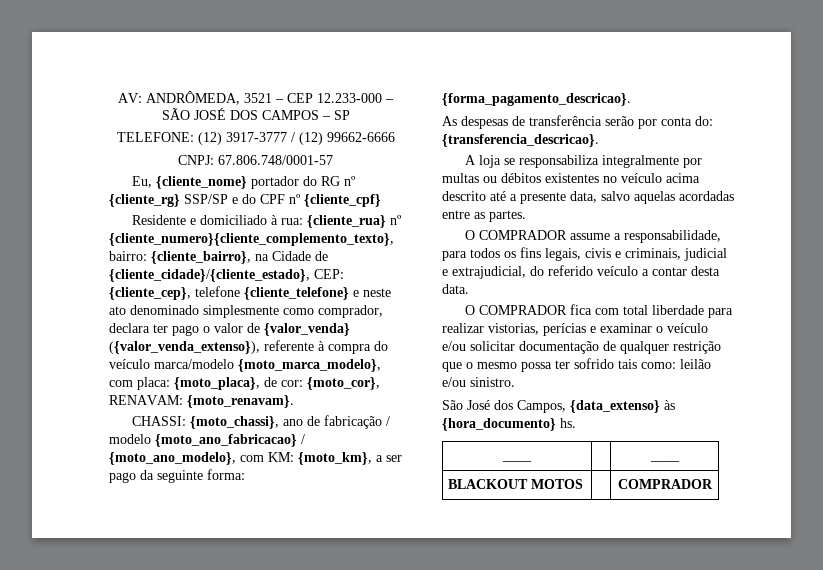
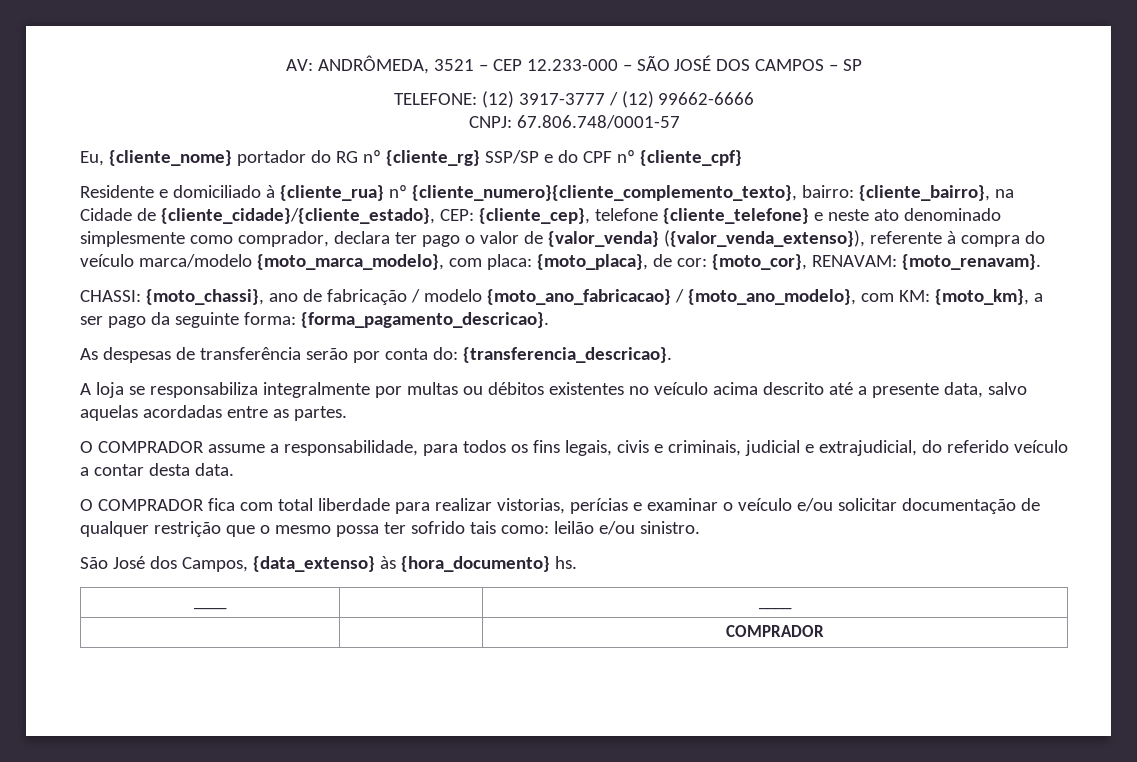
- Residente e domiciliado à rua: {cliente_rua} nº {cliente_numero}{cliente_complemento_texto}, bairro: {cliente_bairro}, na Cidade de {cliente_cidade}/{cliente_estado}, CEP: {cliente_cep}, telefone {cliente_telefone} e neste ato denominado simplesmente como comprador, declara ter pago o valor de {valor_venda} ({valor_venda_extenso}), referente à compra do veículo marca/modelo {moto_marca_modelo}, com placa: {moto_placa}, de cor: {moto_cor}, RENAVAM: {moto_renavam}.
+ Residente e domiciliado à {cliente_rua} nº {cliente_numero}{cliente_complemento_texto}, bairro: {cliente_bairro}, na Cidade de {cliente_cidade}/{cliente_estado}, CEP: {cliente_cep}, telefone {cliente_telefone} e neste ato denominado simplesmente como comprador, declara ter pago o valor de {valor_venda} ({valor_venda_extenso}), referente à compra do veículo marca/modelo {moto_marca_modelo}, com placa: {moto_placa}, de cor: {moto_cor}, RENAVAM: {moto_renavam}.
- BLACKOUT MOTOS | | COMPRADOR
+ | | COMPRADOR

